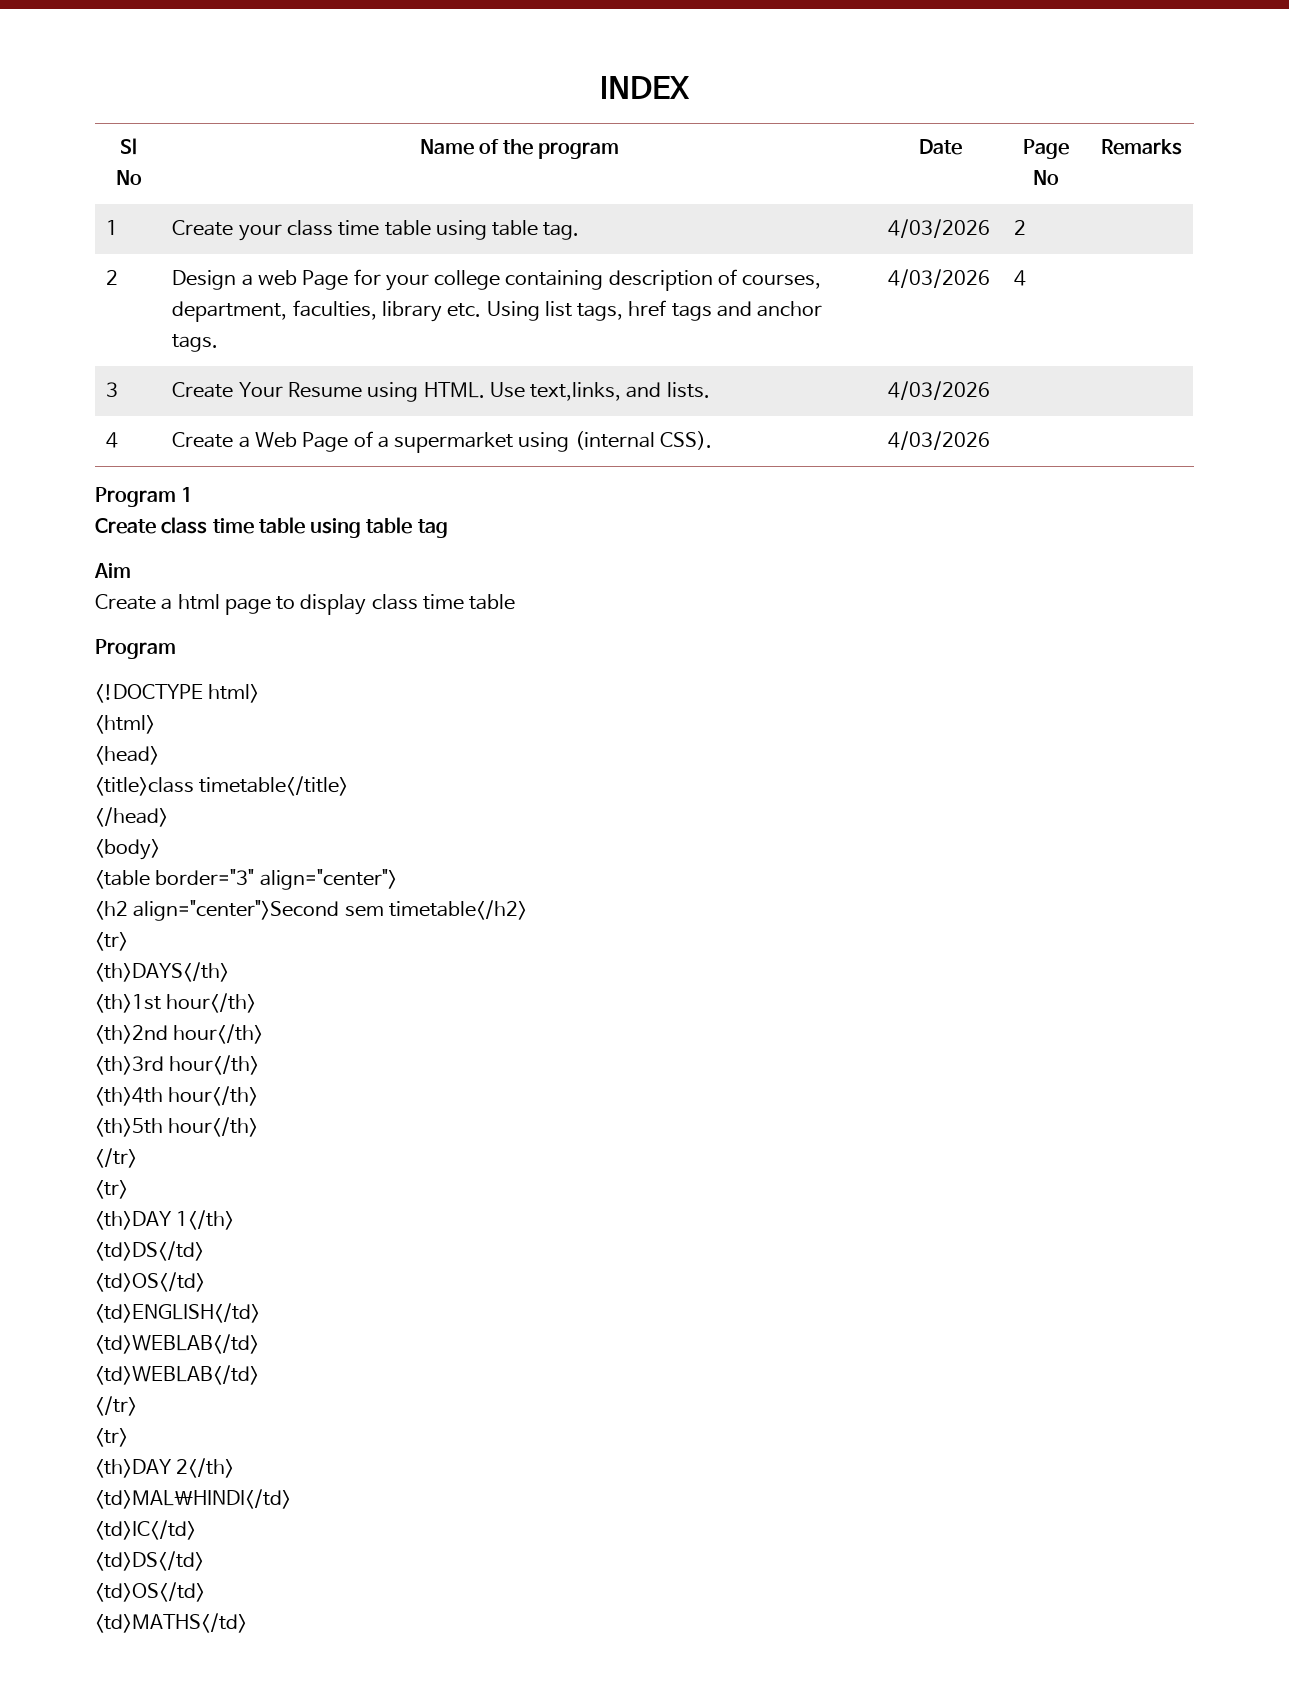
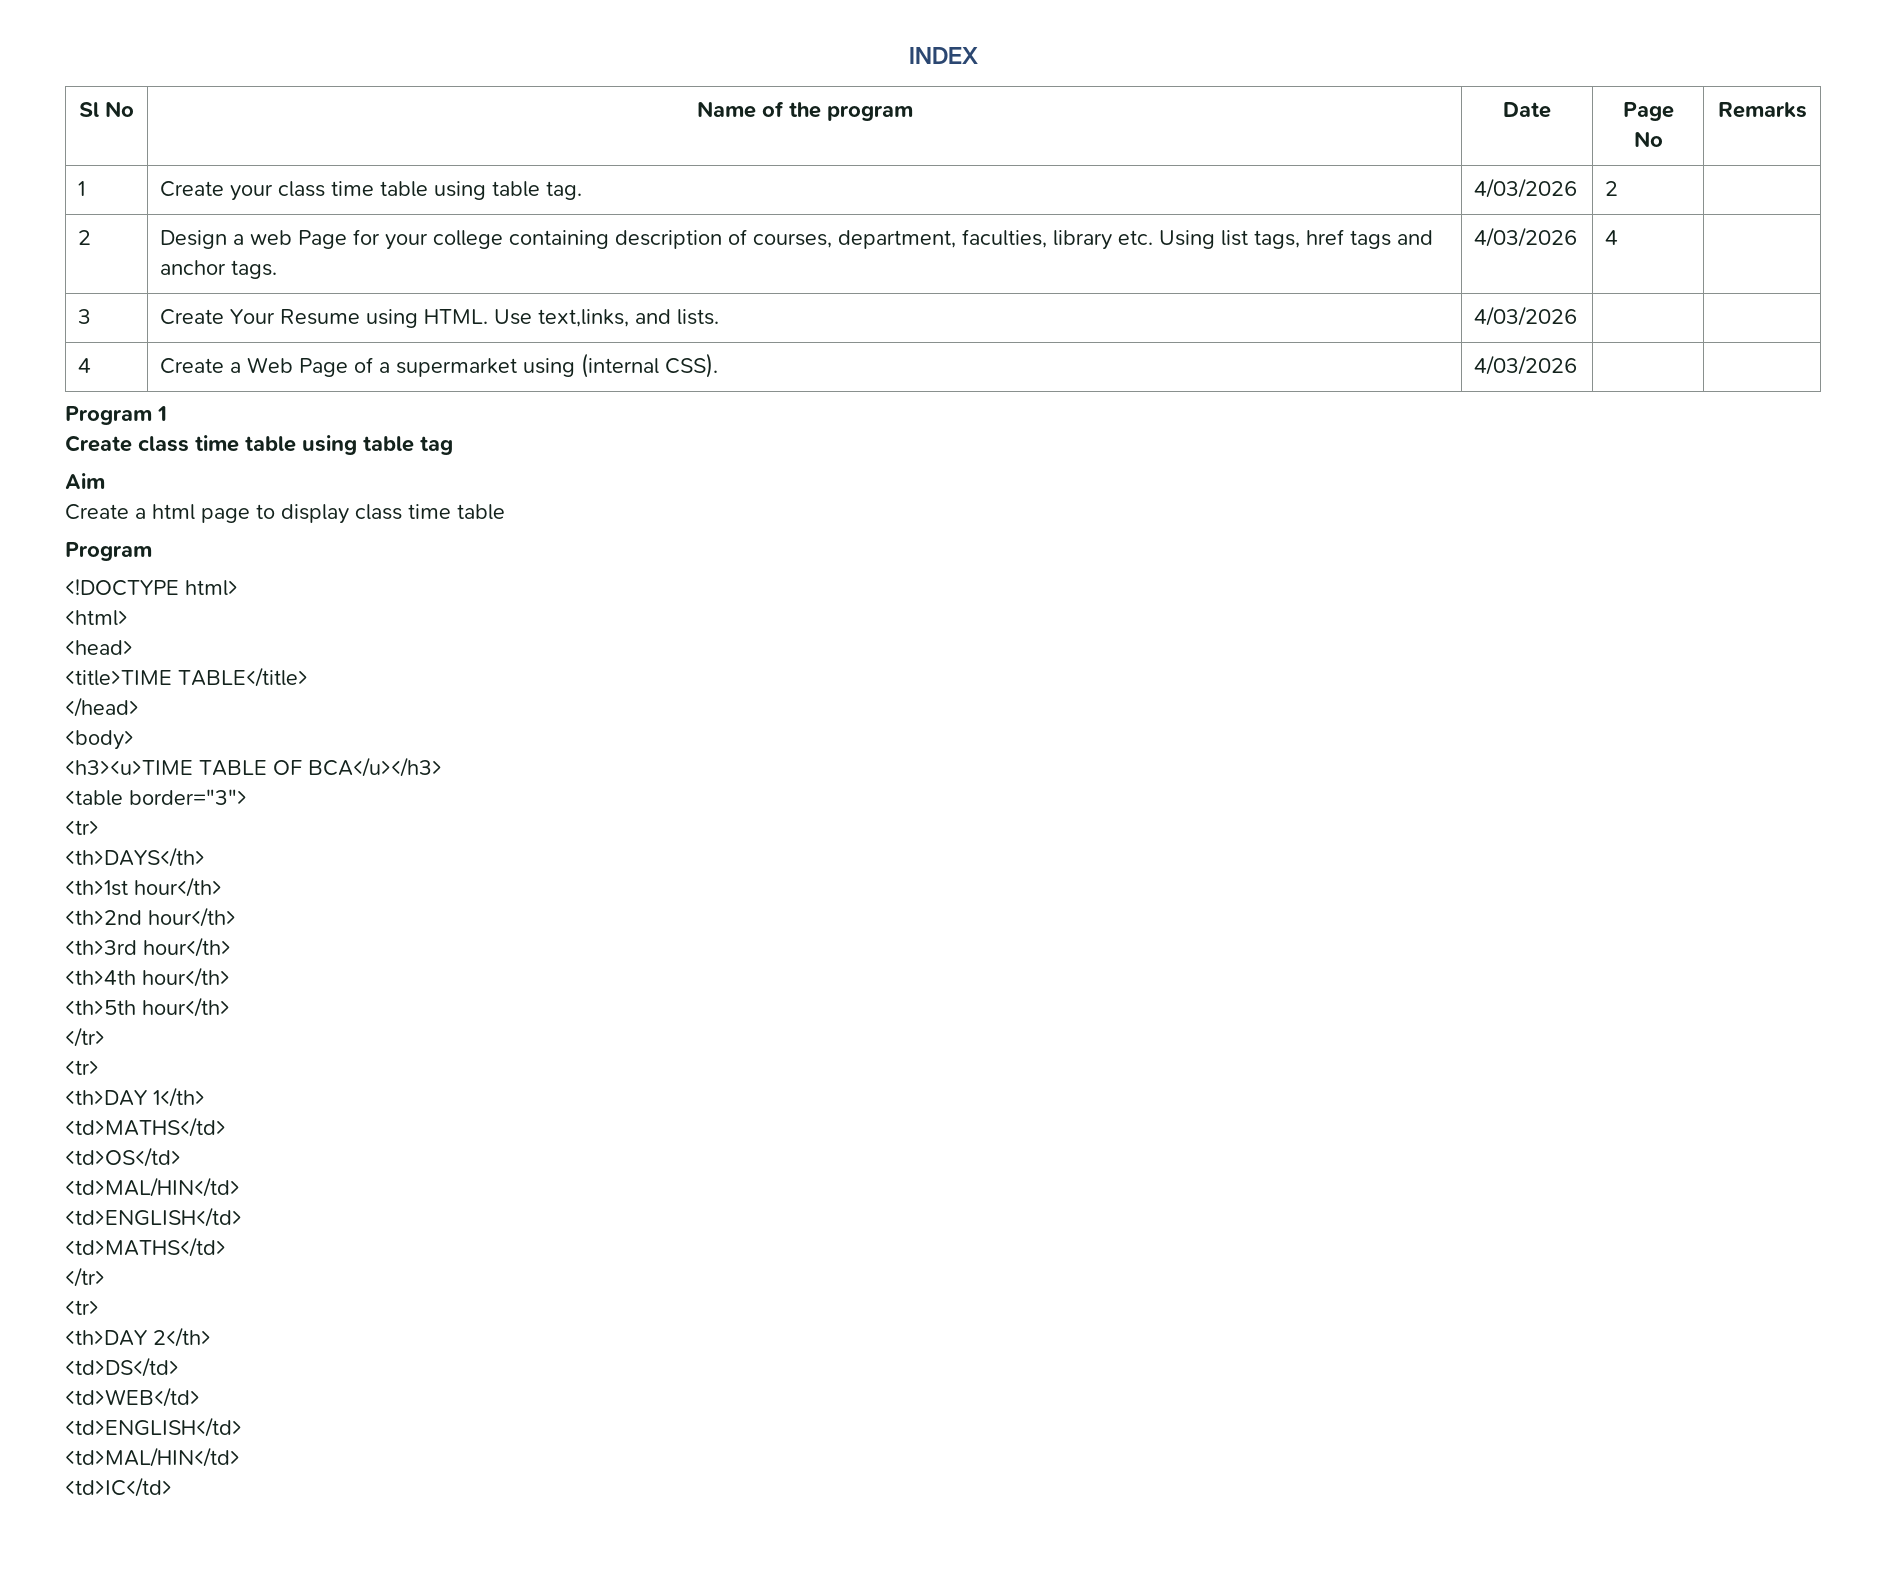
- <title>class timetable</title>
+ <title>TIME TABLE</title>
- <table border="3" align="center">
- <h2 align="center">Second sem timetable</h2>
+ <h3><u>TIME TABLE OF BCA</u></h3>
+ <table border="3">
  <th>DAY 1</th>
- <td>DS</td>
+ <td>MATHS</td>
  <td>OS</td>
+ <td>MAL/HIN</td>
  <td>ENGLISH</td>
- <td>WEBLAB</td>
- <td>WEBLAB</td>
+ <td>MATHS</td>
- <td>MAL\HINDI</td>
+ <td>DS</td>
+ <td>WEB</td>
+ <td>ENGLISH</td>
+ <td>MAL/HIN</td>
  <td>IC</td>
- <td>DS</td>
- <td>OS</td>
- <td>MATHS</td>

